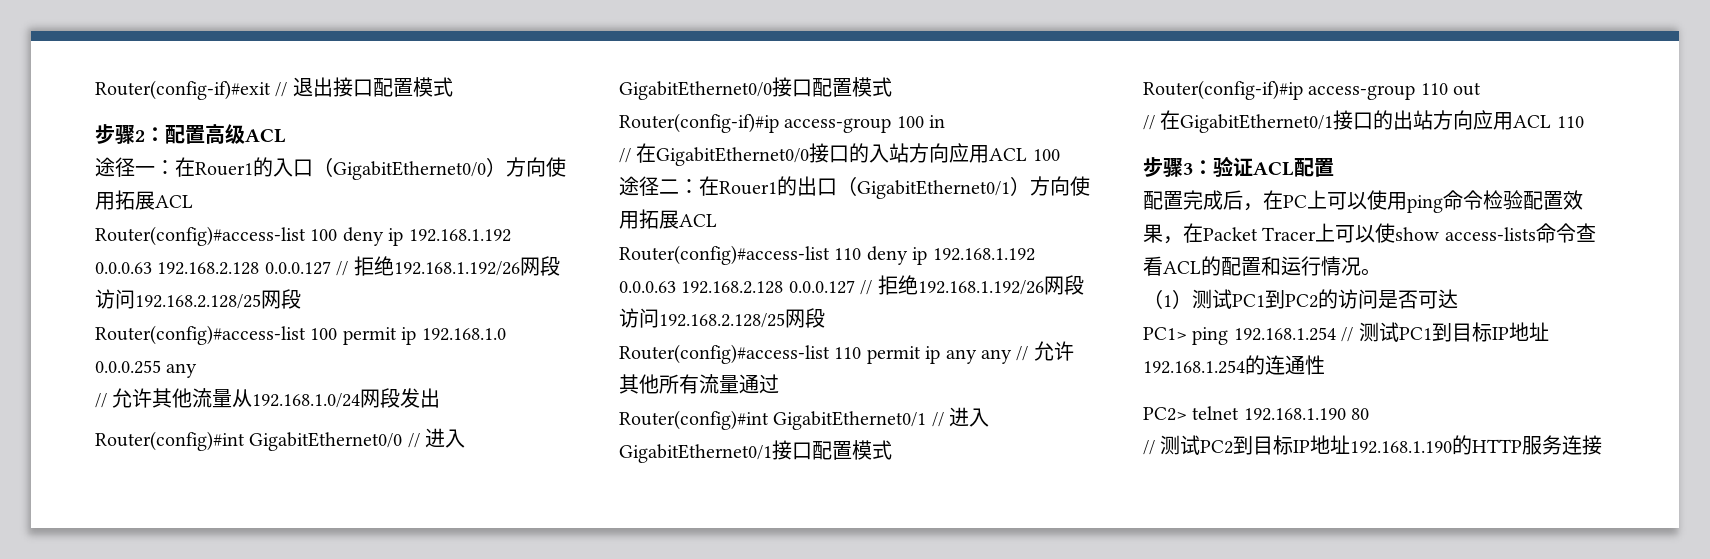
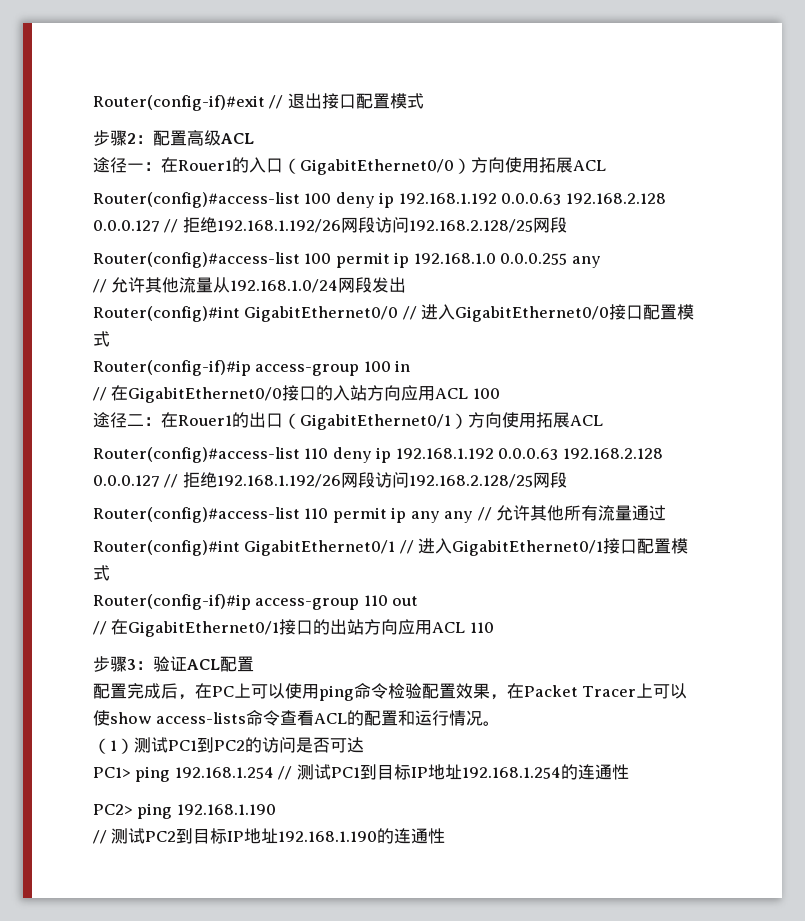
- PC2> telnet 192.168.1.190 80
+ PC2> ping 192.168.1.190
- // 测试PC2到目标IP地址192.168.1.190的HTTP服务连接
+ // 测试PC2到目标IP地址192.168.1.190的连通性

